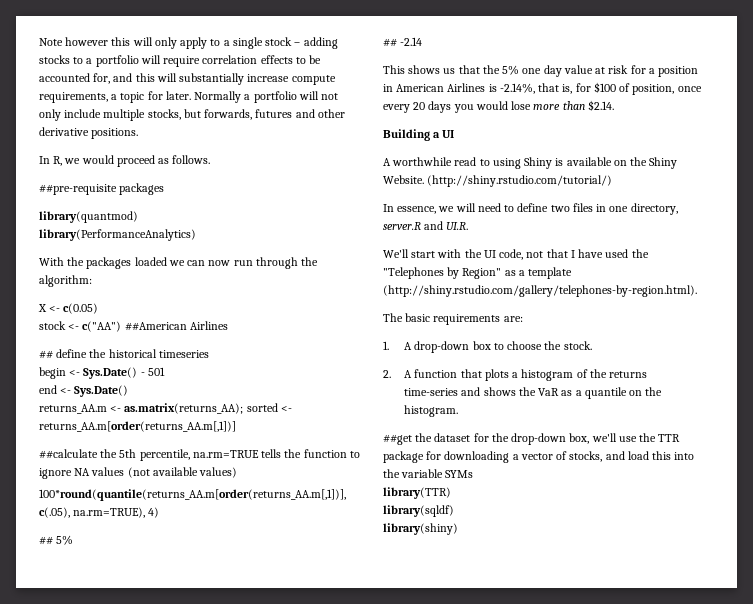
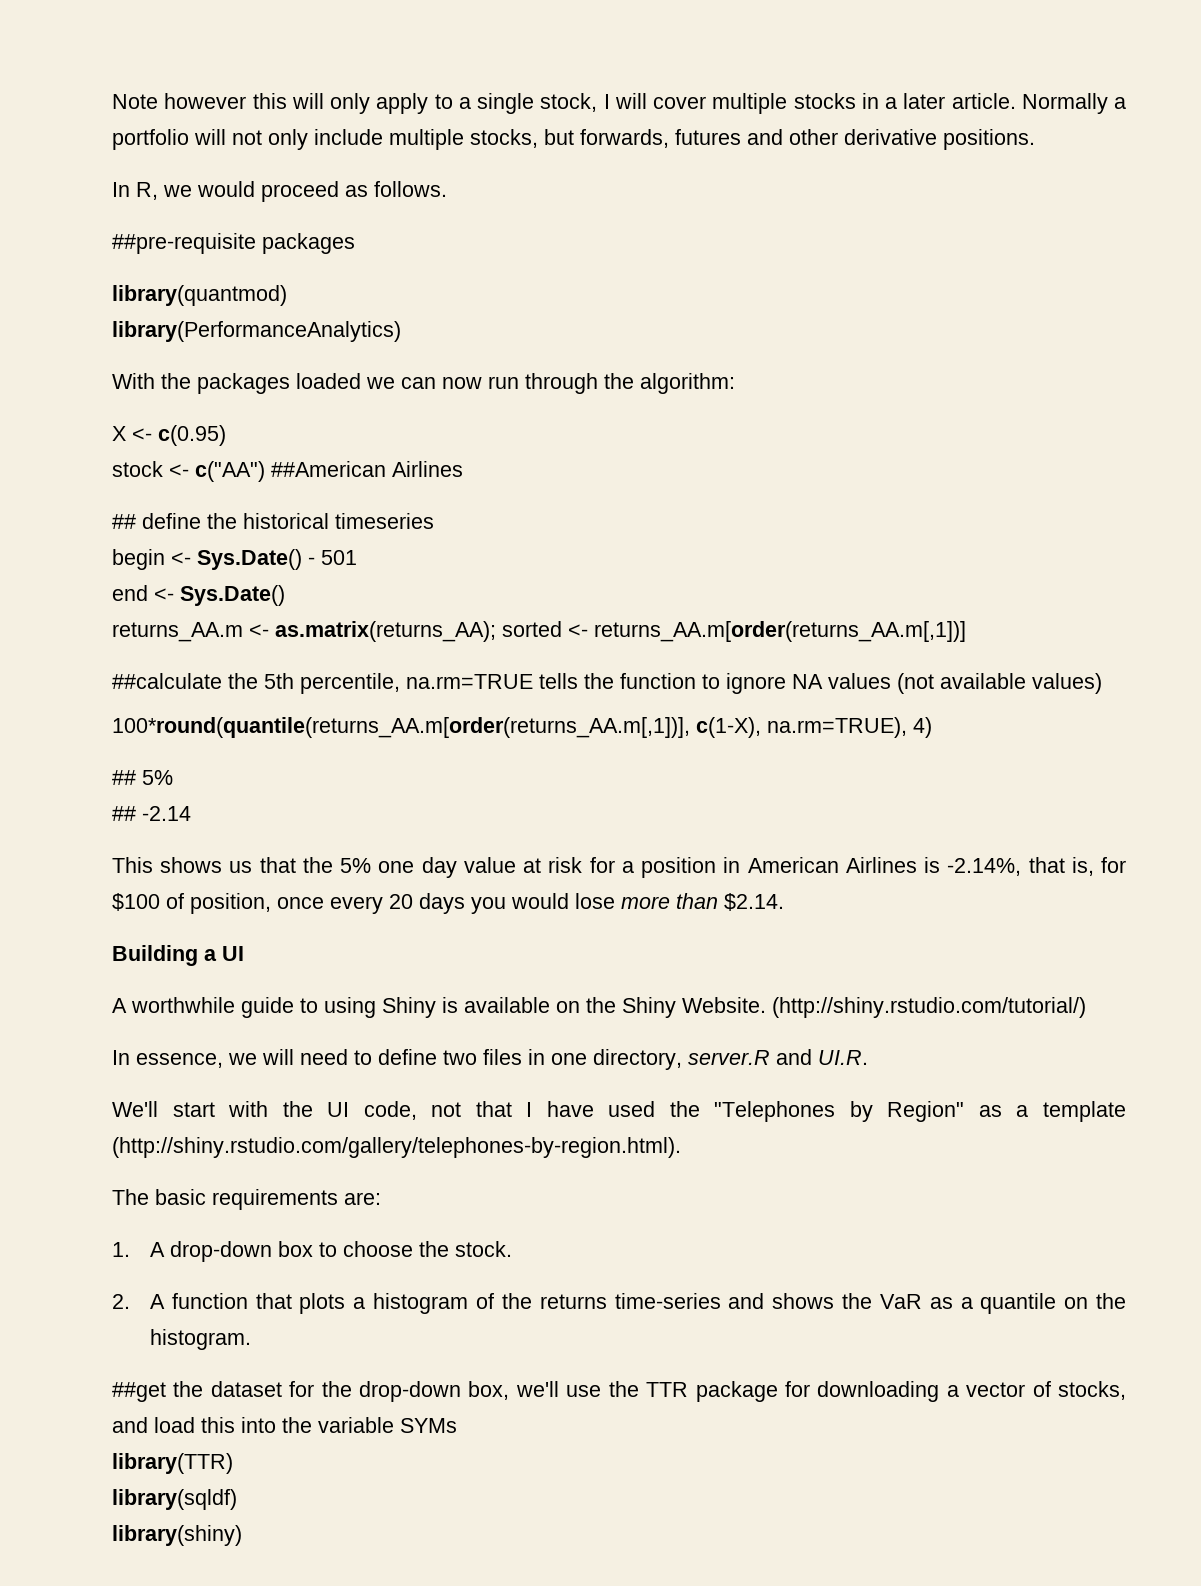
- Note however this will only apply to a single stock – adding stocks to a portfolio will require correlation effects to be accounted for, and this will substantially increase compute requirements, a topic for later.
+ Note however this will only apply to a single stock, I will cover multiple stocks in a later article.
- X <- c(0.05)
+ X <- c(0.95)
- 100*round(quantile(returns_AA.m[order(returns_AA.m[,1])], c(.05), na.rm=TRUE), 4)
+ 100*round(quantile(returns_AA.m[order(returns_AA.m[,1])], c(1-X), na.rm=TRUE), 4)
- A worthwhile read to using Shiny is available on the Shiny Website.
+ A worthwhile guide to using Shiny is available on the Shiny Website.

